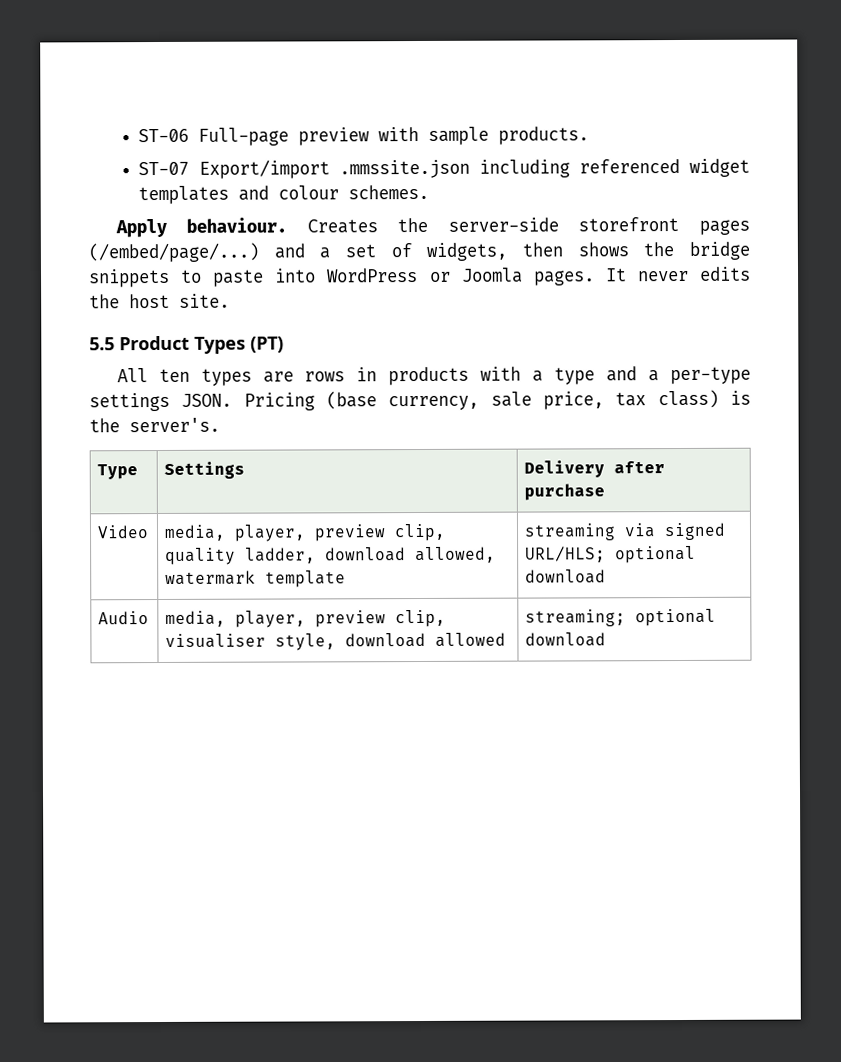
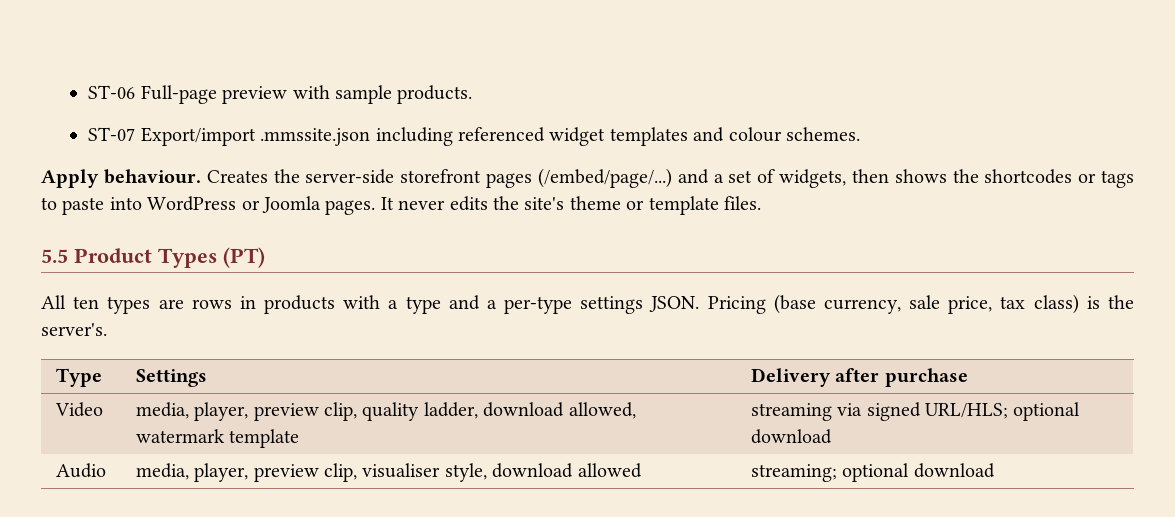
- Creates the server-side storefront pages (/embed/page/...) and a set of widgets, then shows the bridge snippets to paste into WordPress or Joomla pages.
+ Creates the server-side storefront pages (/embed/page/...) and a set of widgets, then shows the shortcodes or tags to paste into WordPress or Joomla pages.
- It never edits the host site.
+ It never edits the site's theme or template files.

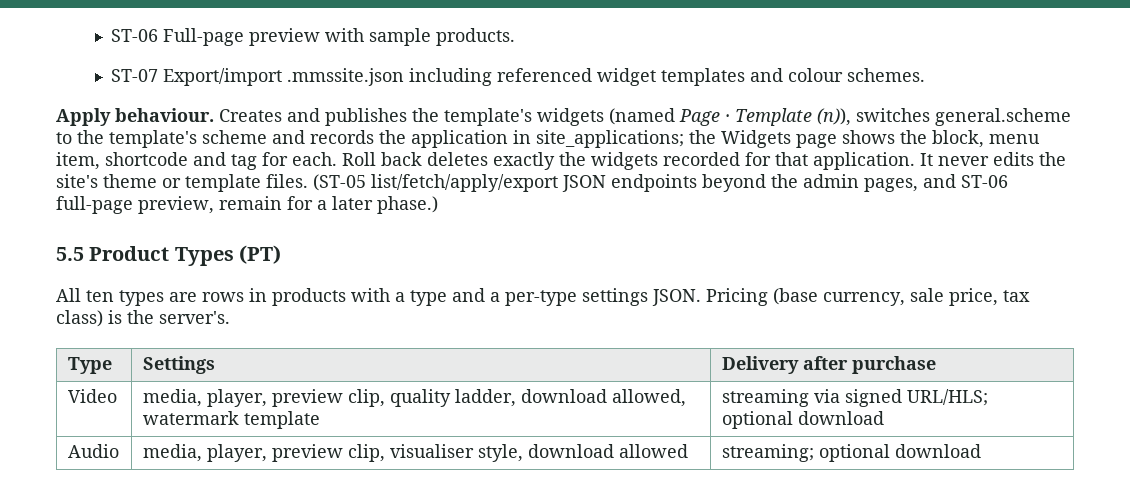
- Creates the server-side storefront pages (/embed/page/...) and a set of widgets, then shows the shortcodes or tags to paste into WordPress or Joomla pages.
+ Creates and publishes the template's widgets (named Page · Template (n)), switches general.scheme to the template's scheme and records the application in site_applications; the Widgets page shows the block, menu item, shortcode and tag for each. Roll back deletes exactly the widgets recorded for that application.
+ (ST-05 list/fetch/apply/export JSON endpoints beyond the admin pages, and ST-06 full-page preview, remain for a later phase.)

